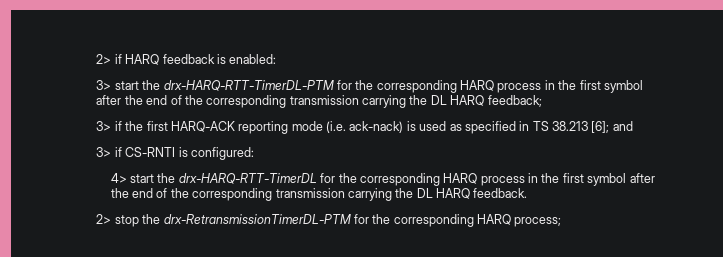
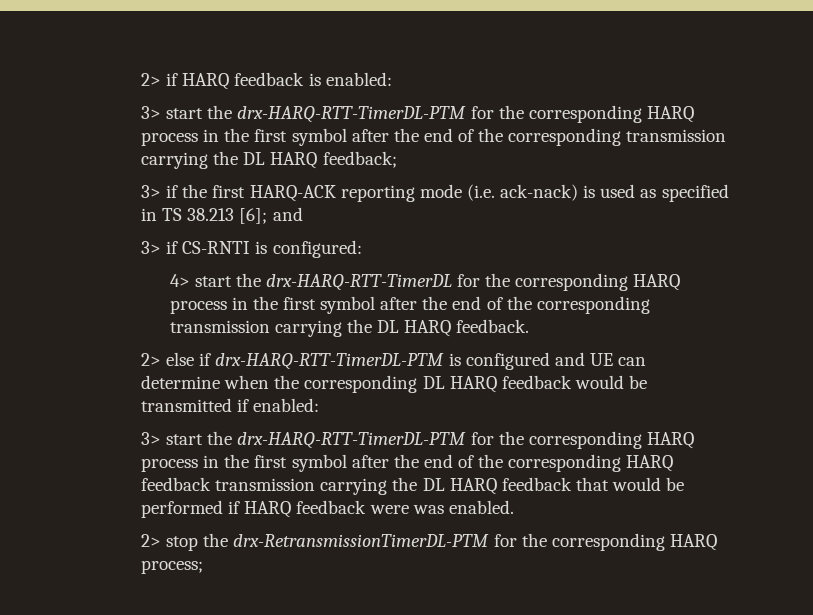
+ 2> else if drx-HARQ-RTT-TimerDL-PTM is configured and UE can determine when the corresponding DL HARQ feedback would be transmitted if enabled:
+ 3> start the drx-HARQ-RTT-TimerDL-PTM for the corresponding HARQ process in the first symbol after the end of the corresponding HARQ feedback transmission carrying the DL HARQ feedback that would be performed if HARQ feedback were was enabled.

